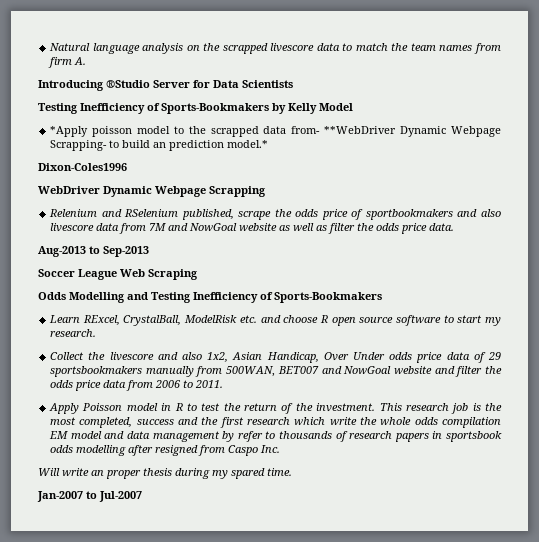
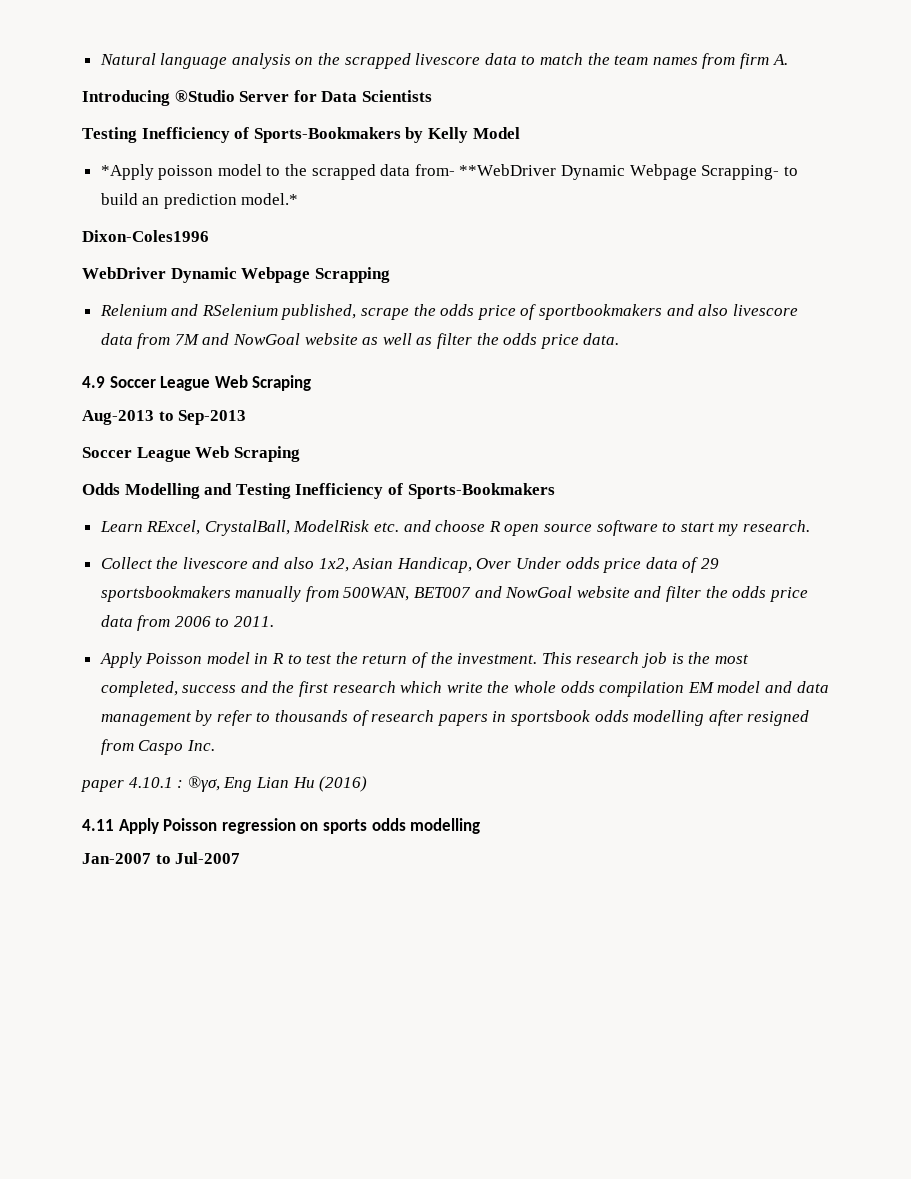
+ 4.9 Soccer League Web Scraping
- Will write an proper thesis during my spared time.
+ paper 4.10.1 : ®γσ, Eng Lian Hu (2016)
+ 4.11 Apply Poisson regression on sports odds modelling

